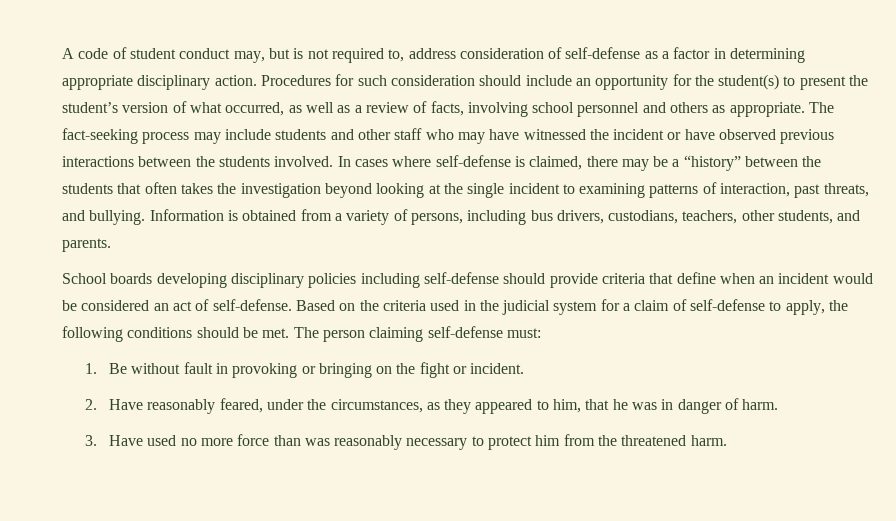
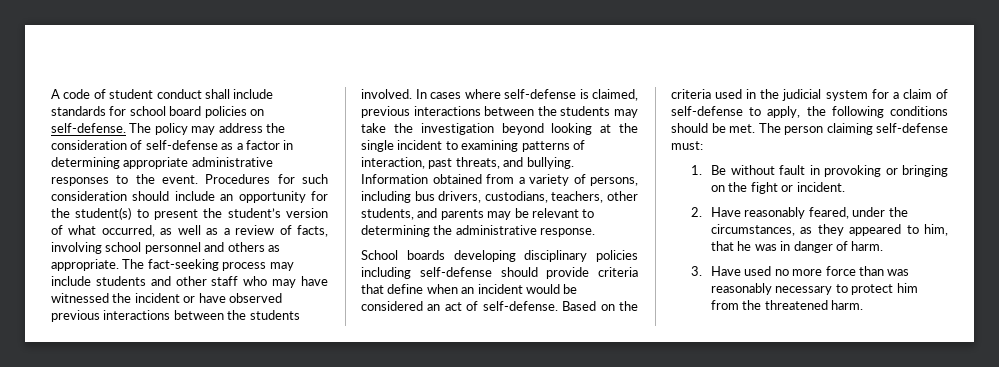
- A code of student conduct may, but is not required to, address consideration of self-defense as a factor in determining appropriate disciplinary action.
+ A code of student conduct shall include standards for school board policies on self-defense. The policy may address the consideration of self-defense as a factor in determining appropriate administrative responses to the event.
- In cases where self-defense is claimed, there may be a “history” between the students that often takes the investigation beyond looking at the single incident to examining patterns of interaction, past threats, and bullying.
+ In cases where self-defense is claimed, previous interactions between the students may take the investigation beyond looking at the single incident to examining patterns of interaction, past threats, and bullying.
- Information is obtained from a variety of persons, including bus drivers, custodians, teachers, other students, and parents.
+ Information obtained from a variety of persons, including bus drivers, custodians, teachers, other students, and parents may be relevant to determining the administrative response.

